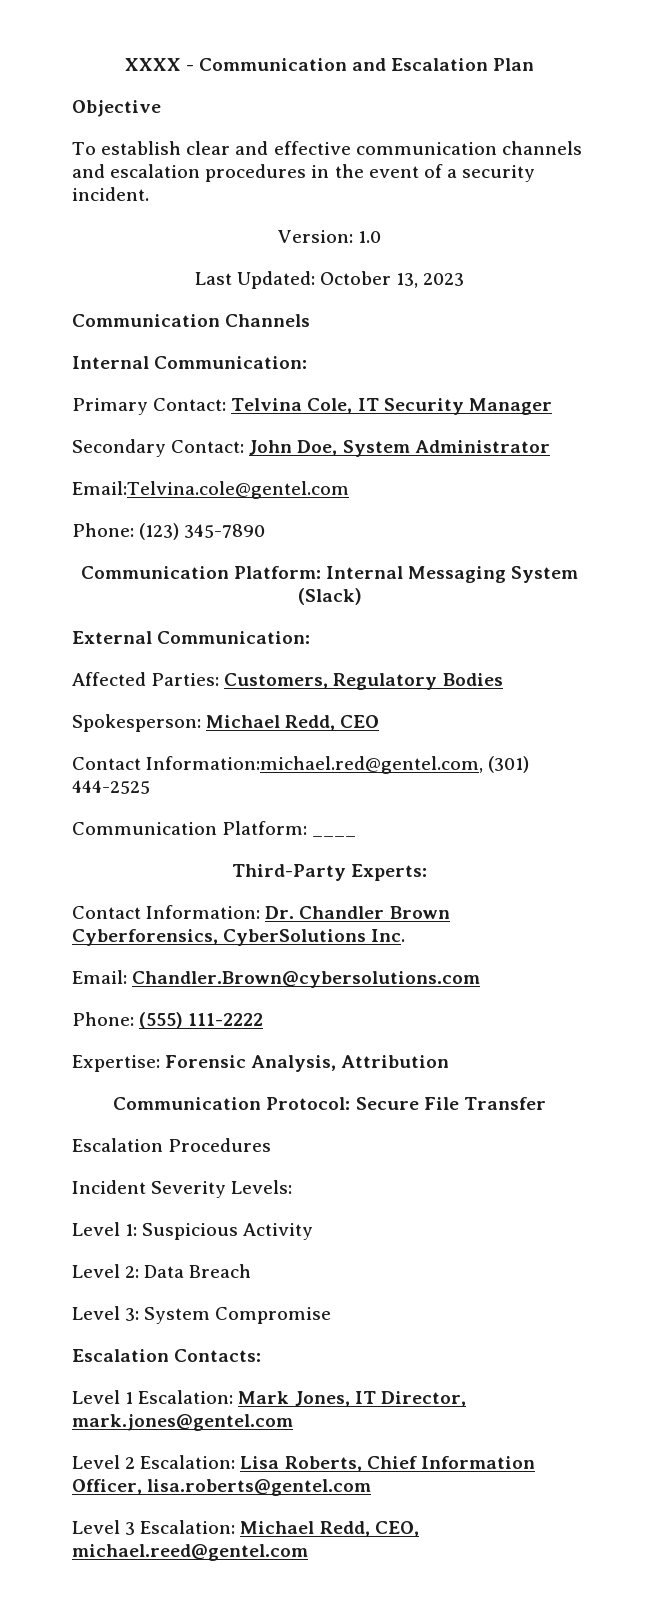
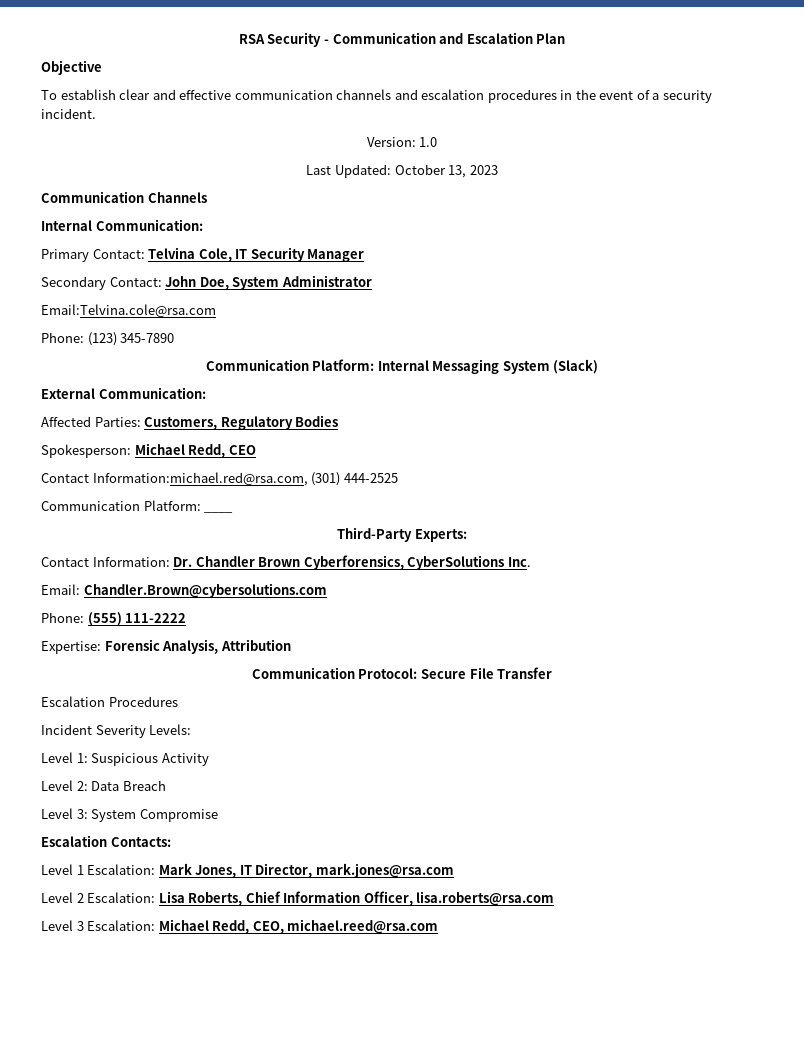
- XXXX - Communication and Escalation Plan
+ RSA Security - Communication and Escalation Plan
- Email:Telvina.cole@gentel.com
+ Email:Telvina.cole@rsa.com
- Contact Information:michael.red@gentel.com, (301) 444-2525
+ Contact Information:michael.red@rsa.com, (301) 444-2525
- Level 1 Escalation: Mark Jones, IT Director, mark.jones@gentel.com
+ Level 1 Escalation: Mark Jones, IT Director, mark.jones@rsa.com
- Level 2 Escalation: Lisa Roberts, Chief Information Officer, lisa.roberts@gentel.com
+ Level 2 Escalation: Lisa Roberts, Chief Information Officer, lisa.roberts@rsa.com
- Level 3 Escalation: Michael Redd, CEO, michael.reed@gentel.com
+ Level 3 Escalation: Michael Redd, CEO, michael.reed@rsa.com

